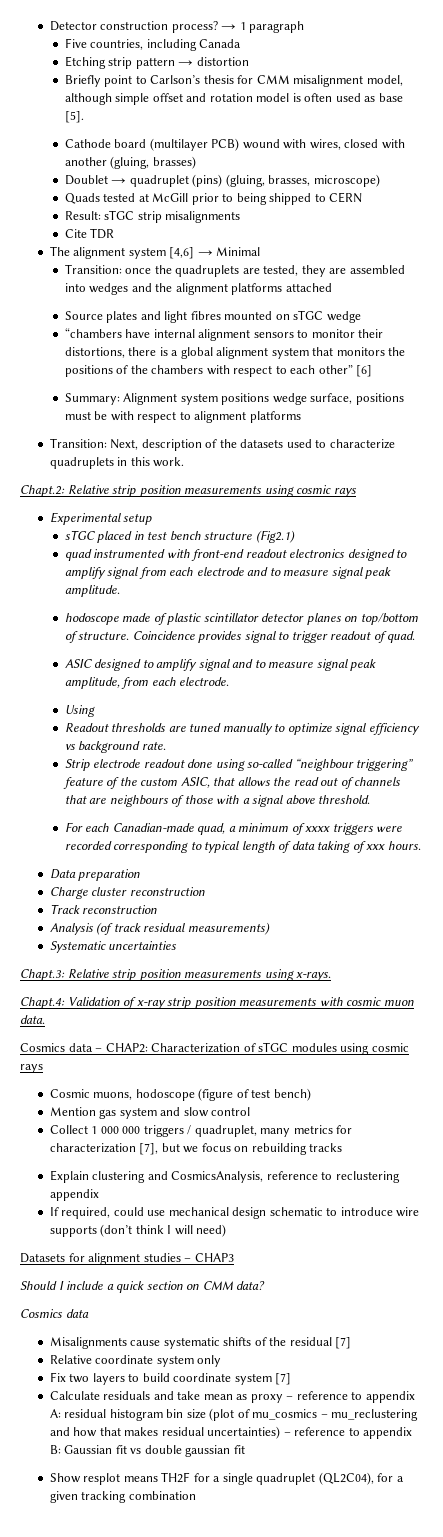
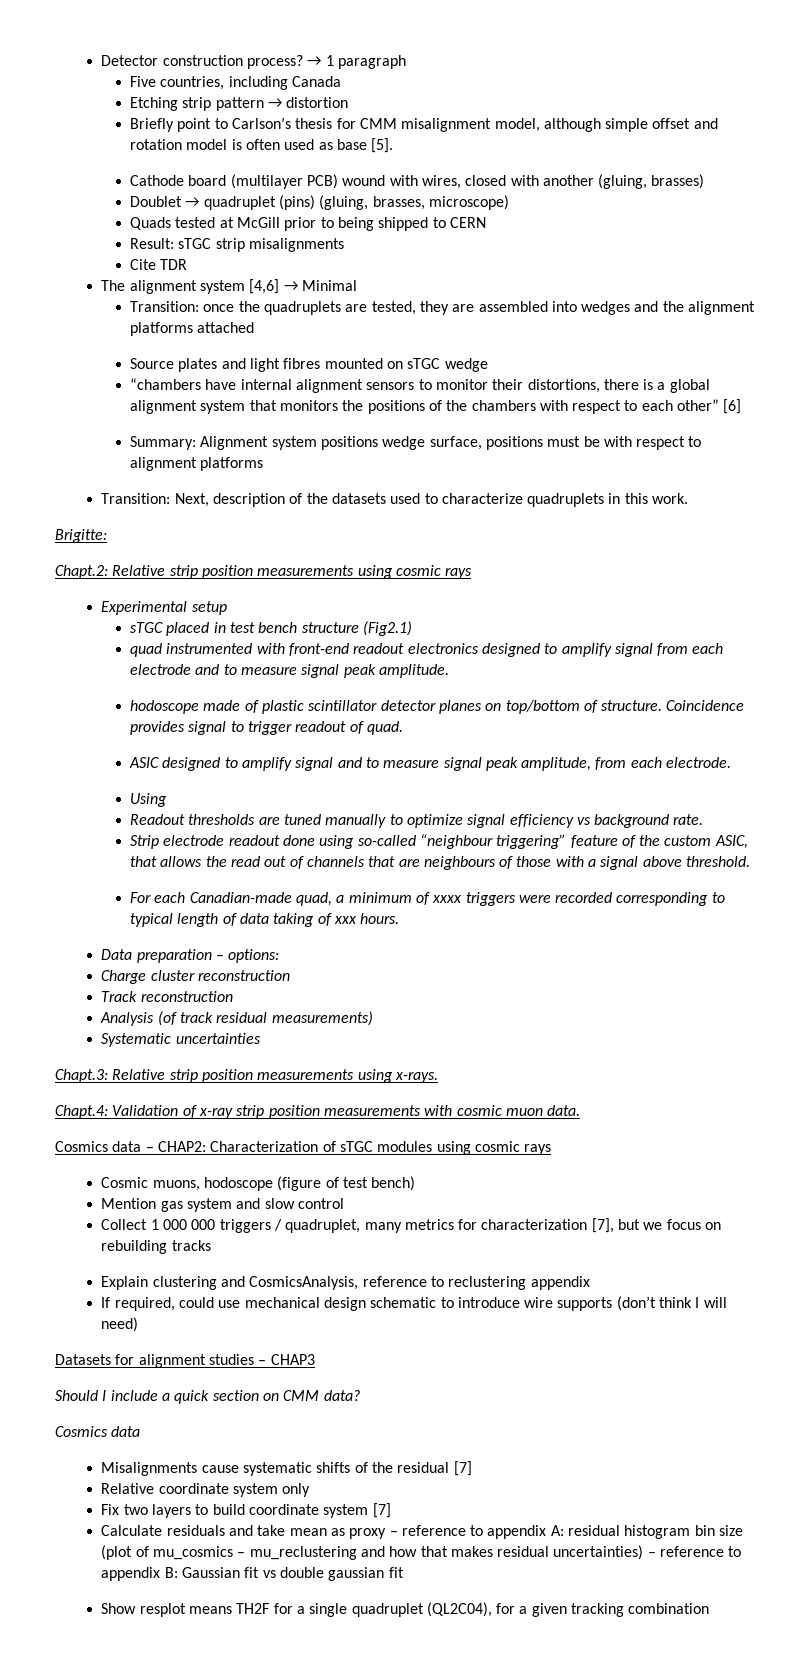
+ Brigitte:
- Data preparation
+ Data preparation – options:

